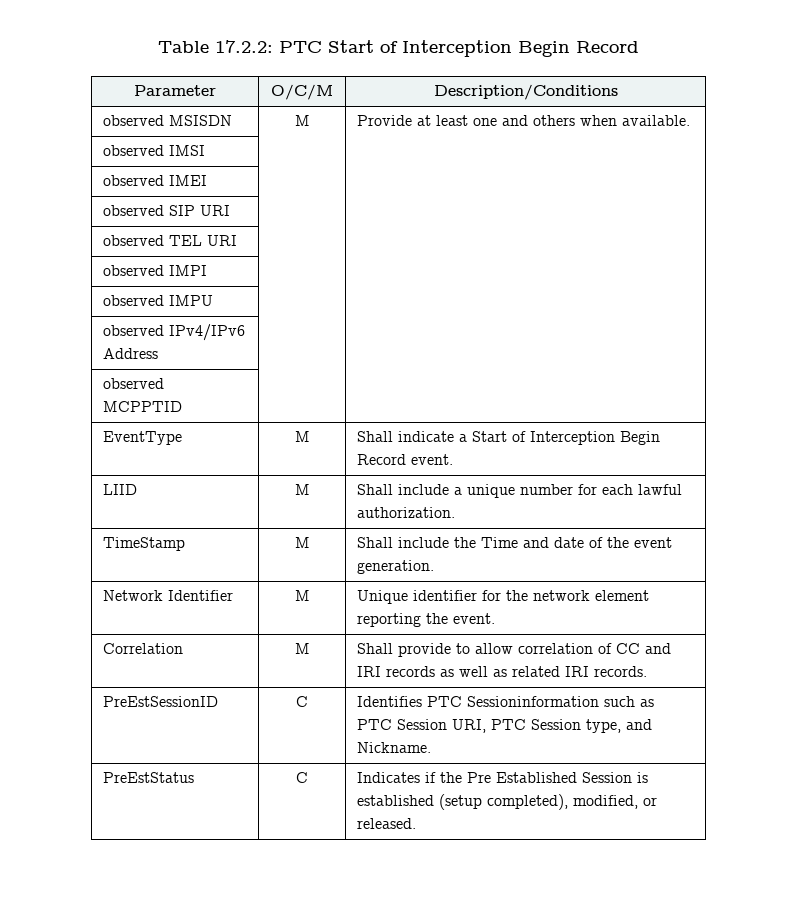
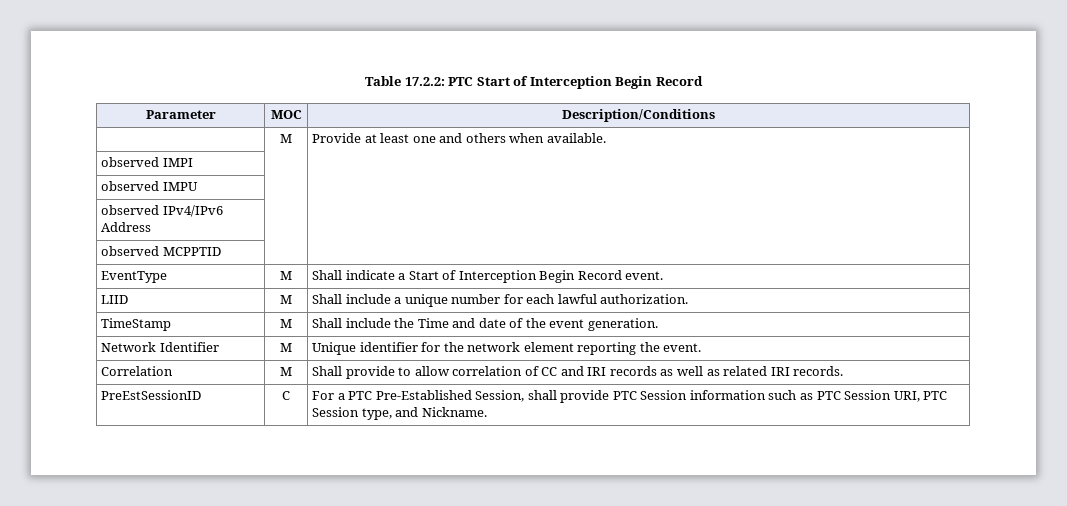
- Parameter | O/C/M | Description/Conditions
+ Parameter | MOC | Description/Conditions
- observed MSISDN | M | Provide at least one and others when available.
+ | M | Provide at least one and others when available.
- observed IMSI | |
- observed IMEI | |
- observed SIP URI | |
- observed TEL URI | |
- PreEstSessionID | C | Identifies PTC Sessioninformation such as PTC Session URI, PTC Session type, and Nickname.
+ PreEstSessionID | C | For a PTC Pre-Established Session, shall provide PTC Session information such as PTC Session URI, PTC Session type, and Nickname.
- PreEstStatus | C | Indicates if the Pre Established Session is established (setup completed), modified, or released.

